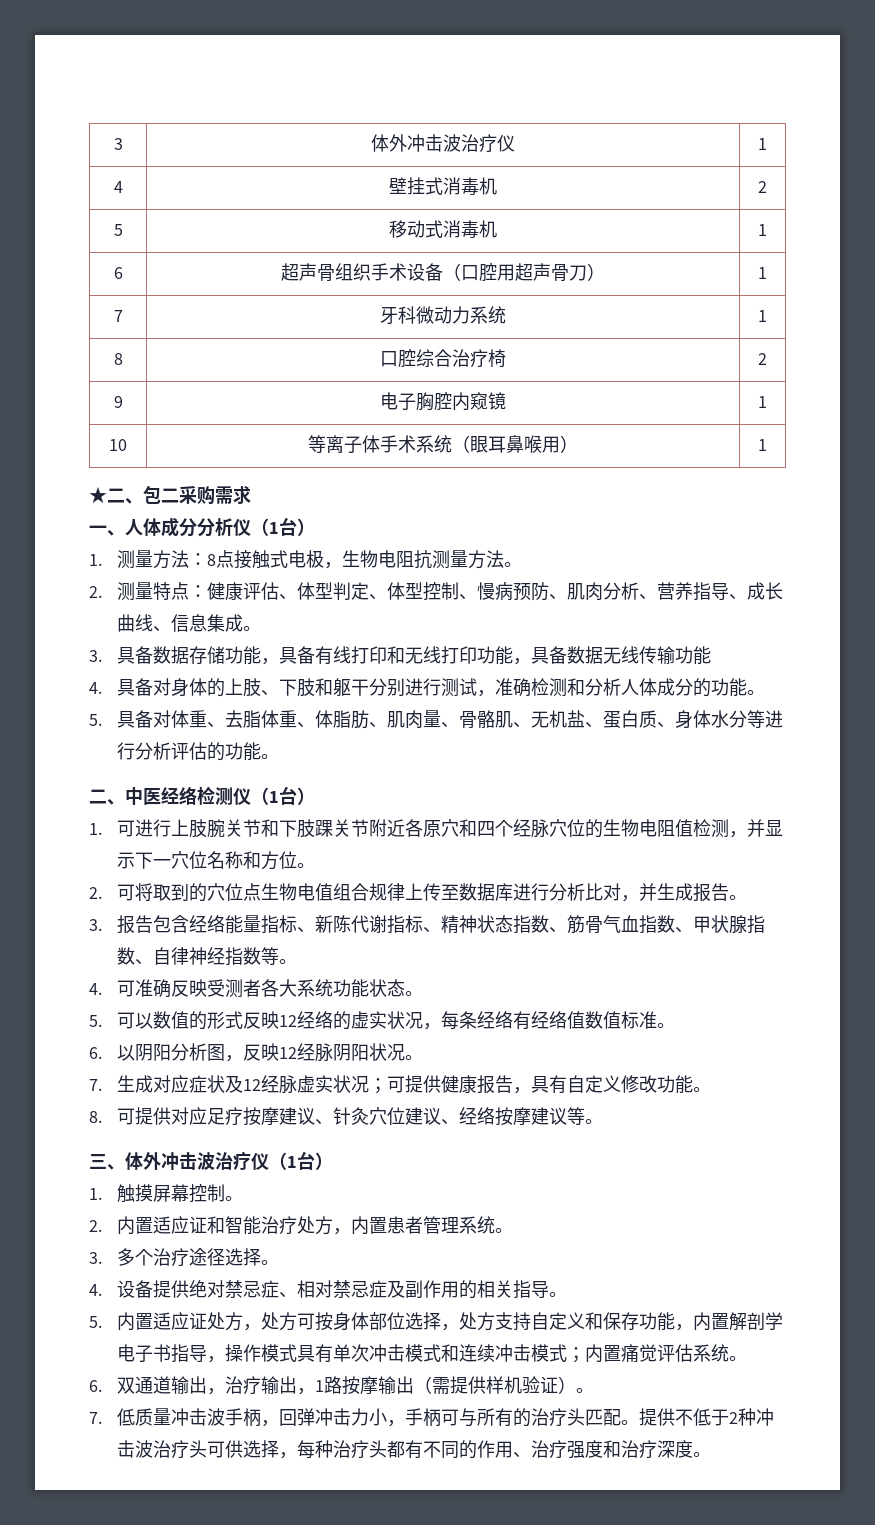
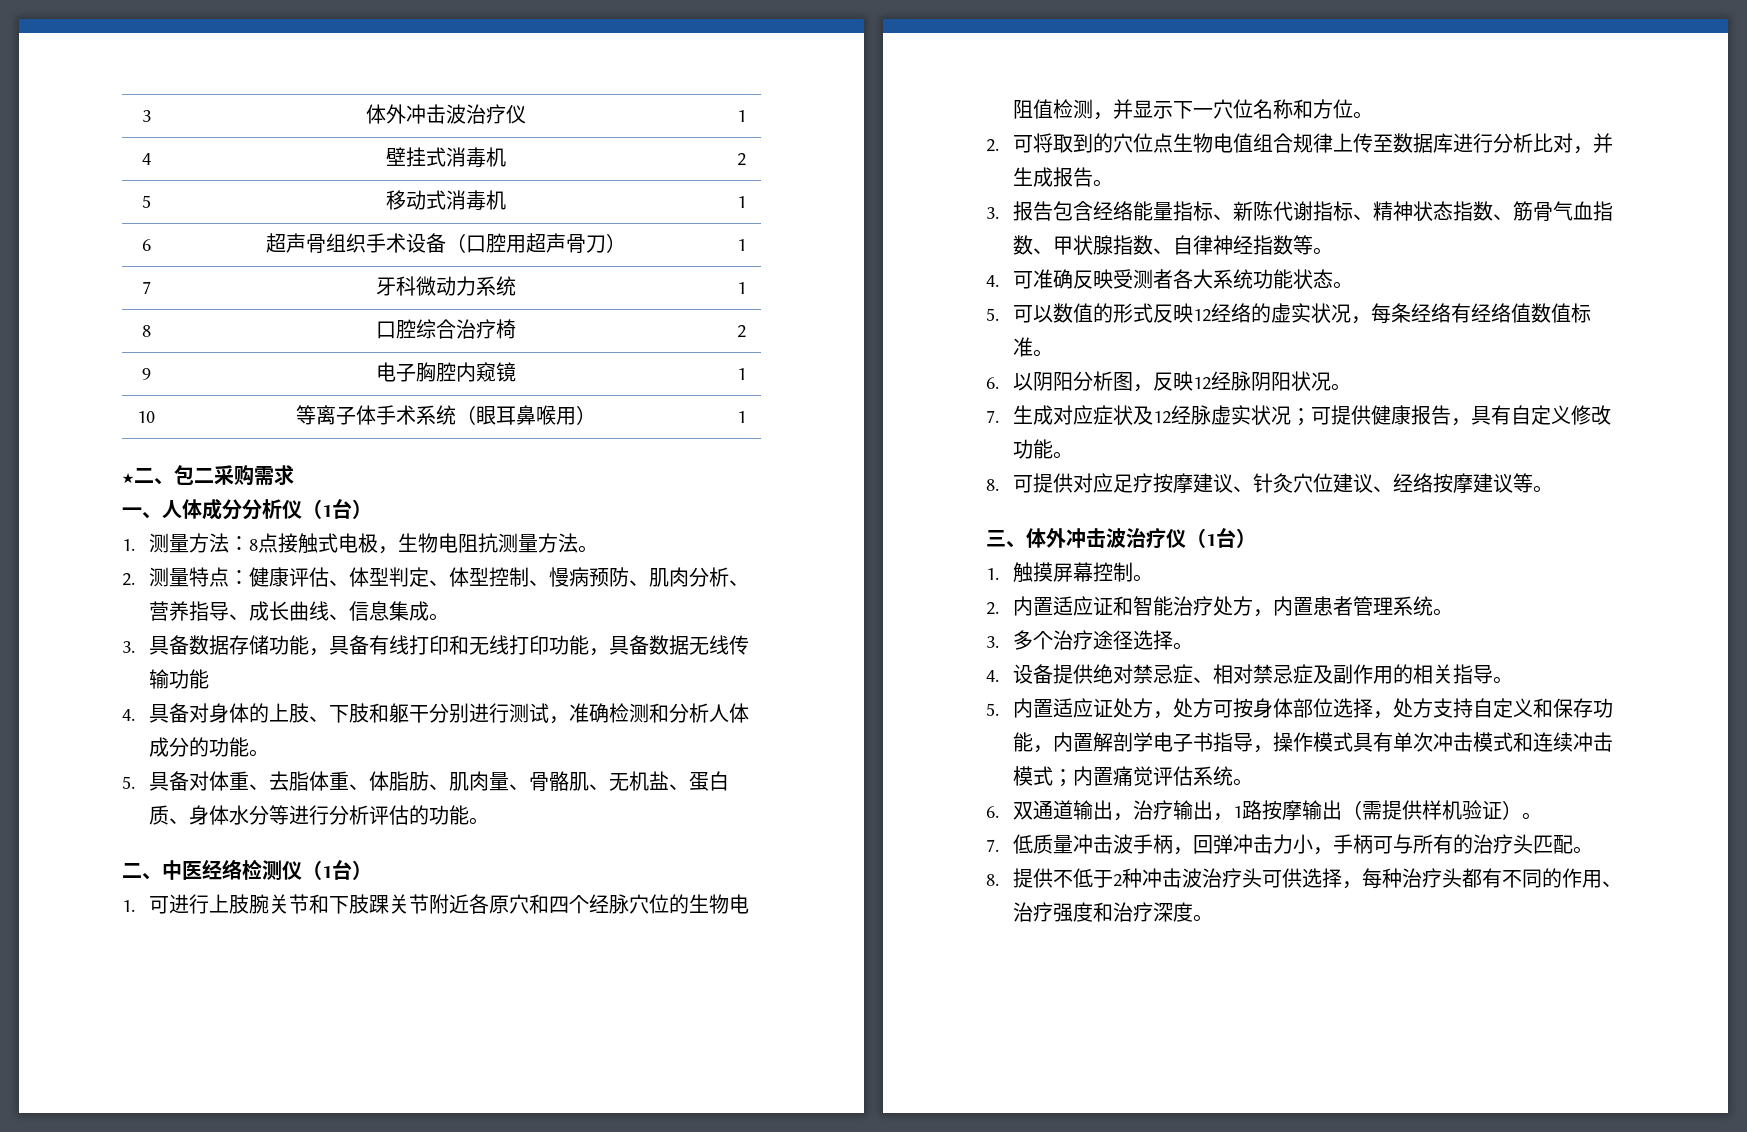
- 7.低质量冲击波手柄，回弹冲击力小，手柄可与所有的治疗头匹配。提供不低于2种冲击波治疗头可供选择，每种治疗头都有不同的作用、治疗强度和治疗深度。
+ 7.低质量冲击波手柄，回弹冲击力小，手柄可与所有的治疗头匹配。
+ 8.提供不低于2种冲击波治疗头可供选择，每种治疗头都有不同的作用、治疗强度和治疗深度。

